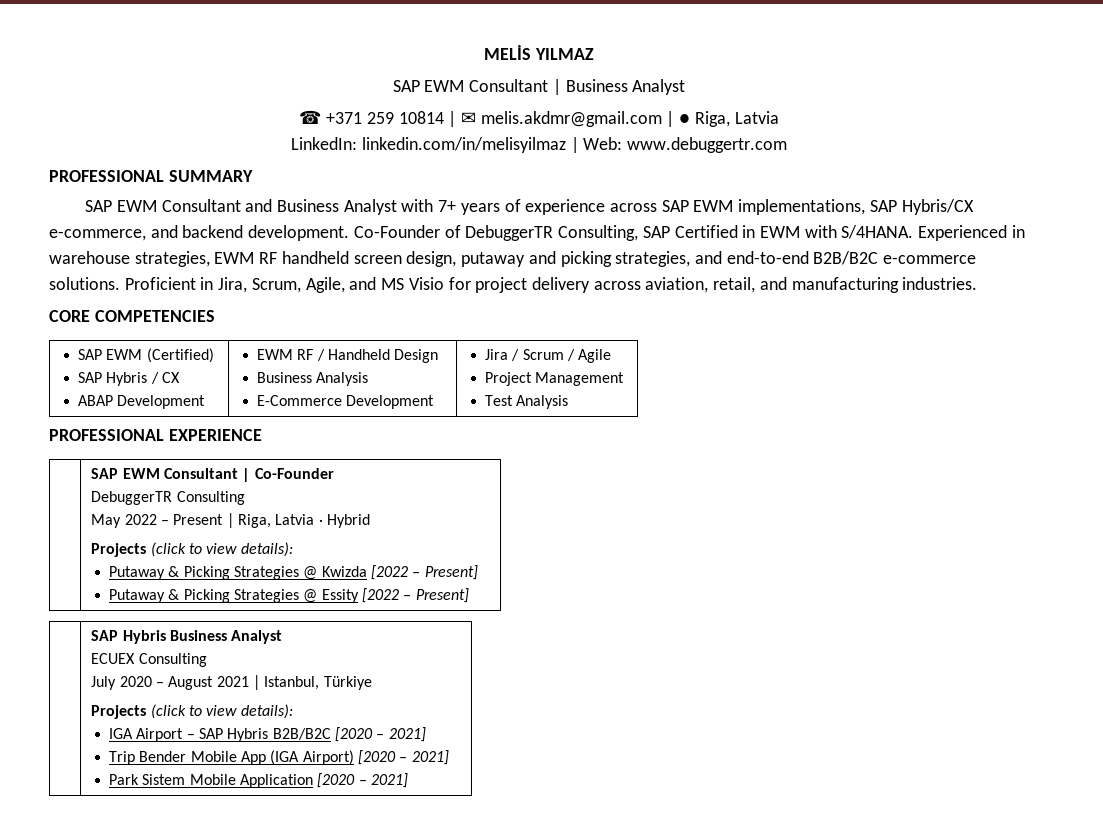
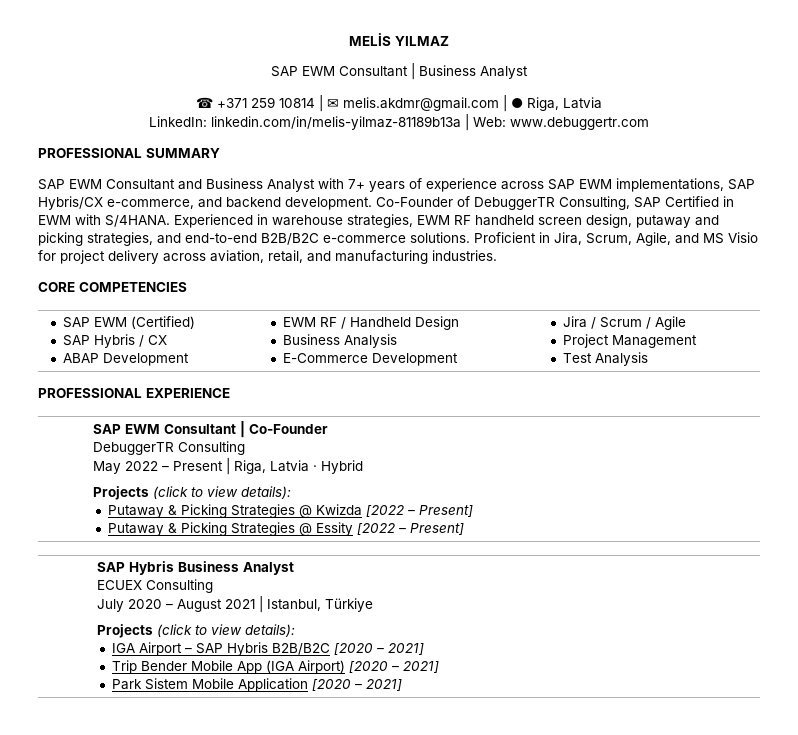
- LinkedIn: linkedin.com/in/melisyilmaz | Web: www.debuggertr.com
+ LinkedIn: linkedin.com/in/melis-yilmaz-81189b13a | Web: www.debuggertr.com

